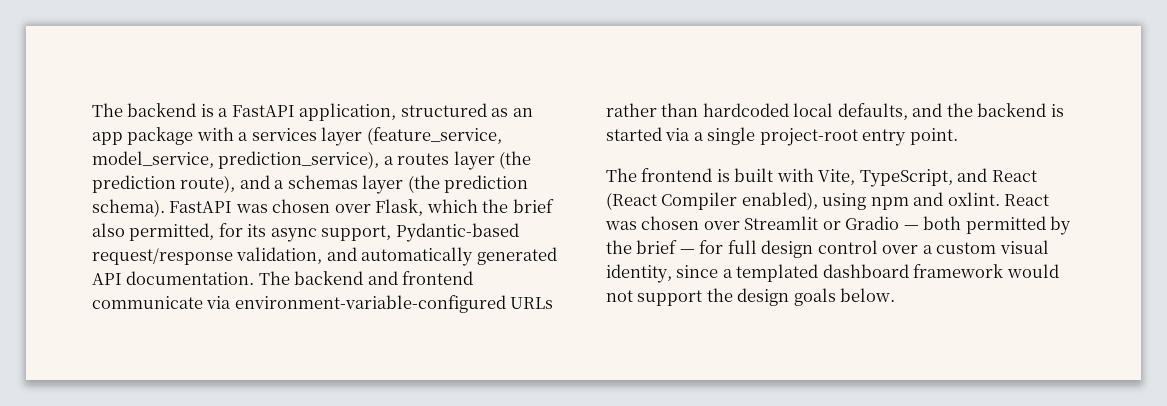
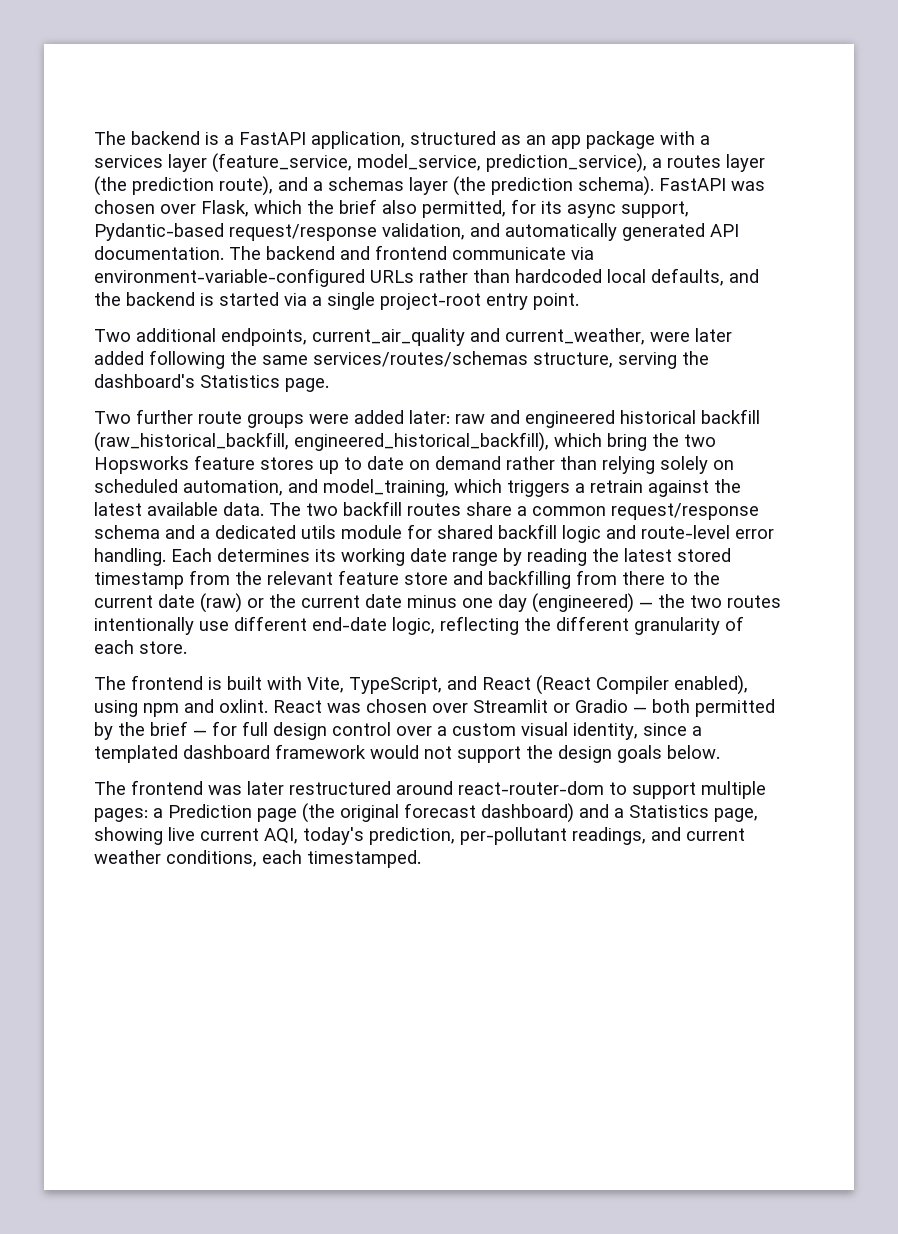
+ Two additional endpoints, current_air_quality and current_weather, were later added following the same services/routes/schemas structure, serving the dashboard's Statistics page.
+ Two further route groups were added later: raw and engineered historical backfill (raw_historical_backfill, engineered_historical_backfill), which bring the two Hopsworks feature stores up to date on demand rather than relying solely on scheduled automation, and model_training, which triggers a retrain against the latest available data. The two backfill routes share a common request/response schema and a dedicated utils module for shared backfill logic and route-level error handling. Each determines its working date range by reading the latest stored timestamp from the relevant feature store and backfilling from there to the current date (raw) or the current date minus one day (engineered) — the two routes intentionally use different end-date logic, reflecting the different granularity of each store.
+ The frontend was later restructured around react-router-dom to support multiple pages: a Prediction page (the original forecast dashboard) and a Statistics page, showing live current AQI, today's prediction, per-pollutant readings, and current weather conditions, each timestamped.

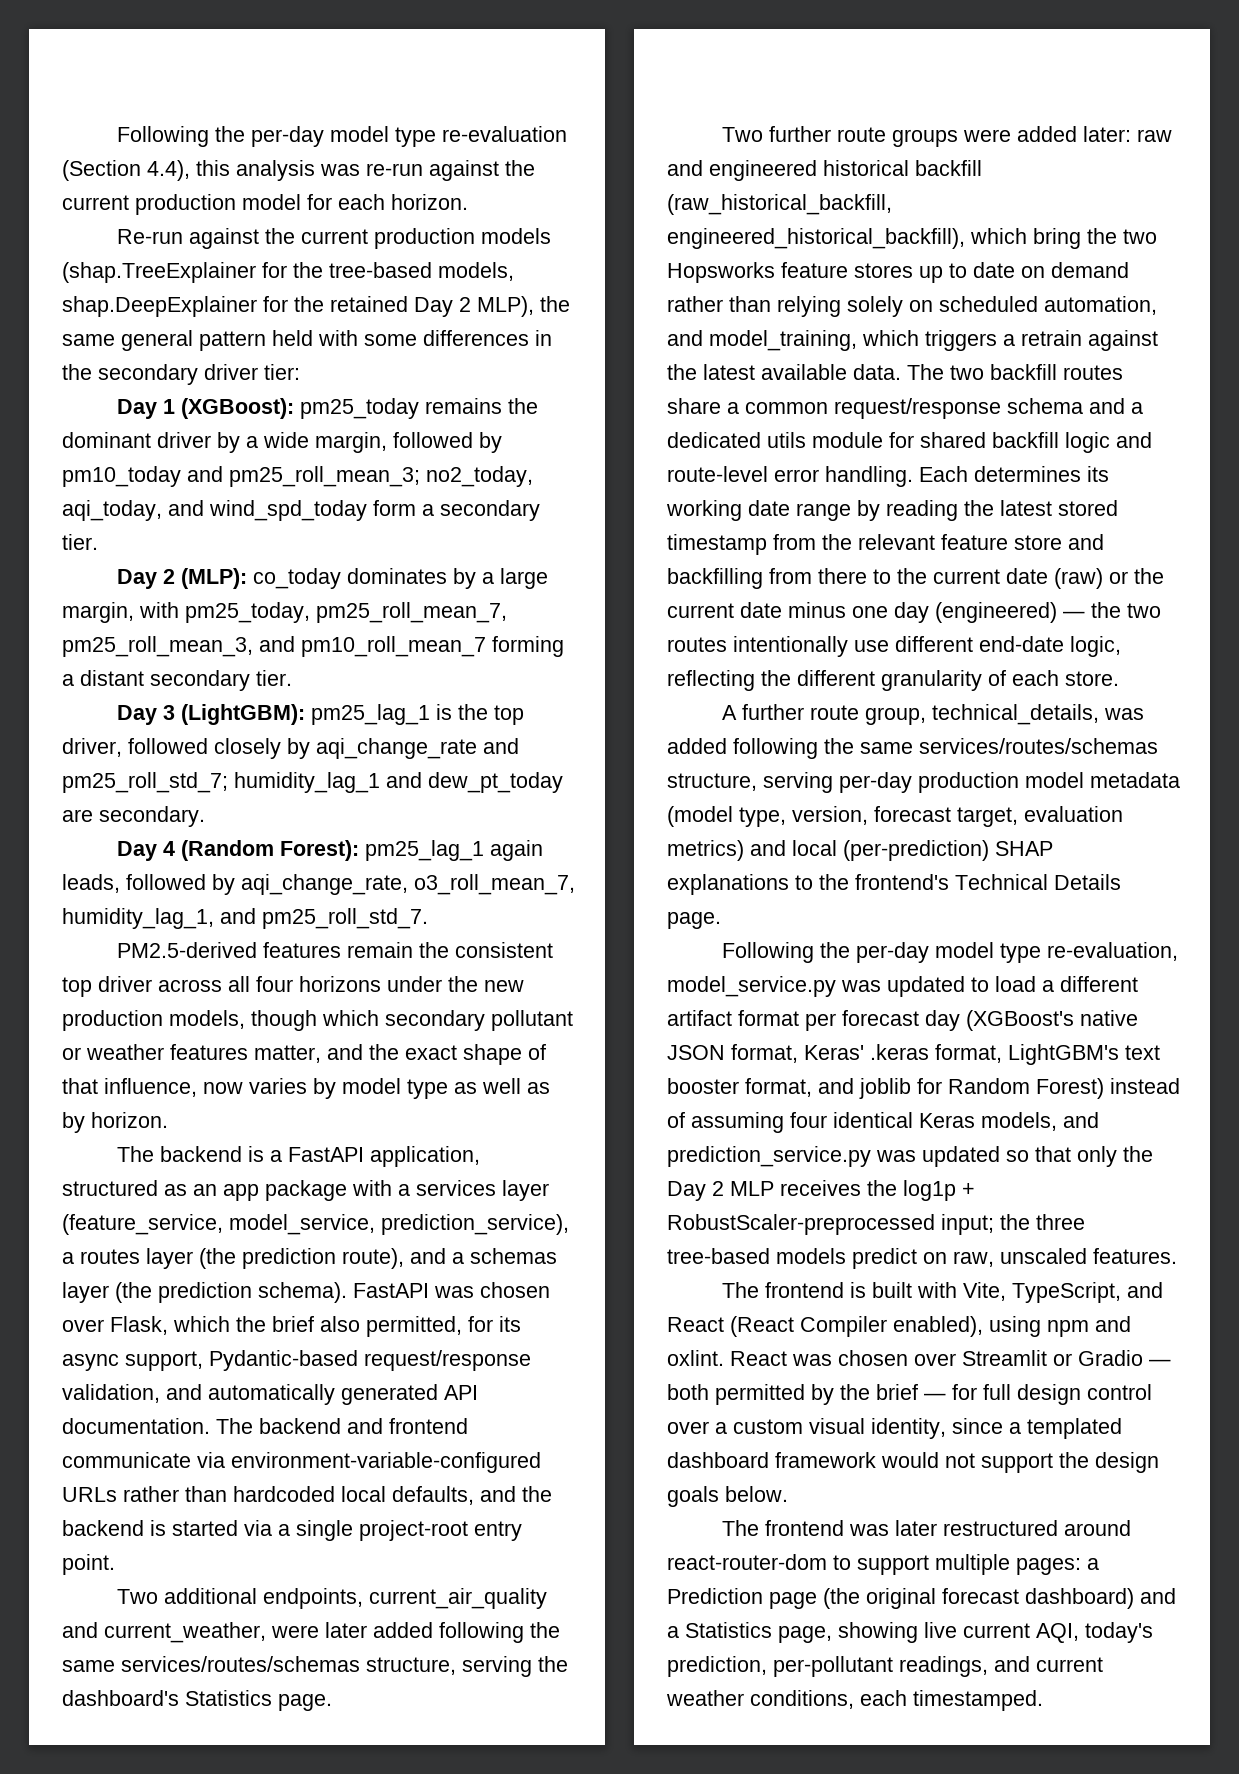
+ Following the per-day model type re-evaluation (Section 4.4), this analysis was re-run against the current production model for each horizon.
+ Re-run against the current production models (shap.TreeExplainer for the tree-based models, shap.DeepExplainer for the retained Day 2 MLP), the same general pattern held with some differences in the secondary driver tier:
+ Day 1 (XGBoost): pm25_today remains the dominant driver by a wide margin, followed by pm10_today and pm25_roll_mean_3; no2_today, aqi_today, and wind_spd_today form a secondary tier.
+ Day 2 (MLP): co_today dominates by a large margin, with pm25_today, pm25_roll_mean_7, pm25_roll_mean_3, and pm10_roll_mean_7 forming a distant secondary tier.
+ Day 3 (LightGBM): pm25_lag_1 is the top driver, followed closely by aqi_change_rate and pm25_roll_std_7; humidity_lag_1 and dew_pt_today are secondary.
+ Day 4 (Random Forest): pm25_lag_1 again leads, followed by aqi_change_rate, o3_roll_mean_7, humidity_lag_1, and pm25_roll_std_7.
+ PM2.5-derived features remain the consistent top driver across all four horizons under the new production models, though which secondary pollutant or weather features matter, and the exact shape of that influence, now varies by model type as well as by horizon.
+ A further route group, technical_details, was added following the same services/routes/schemas structure, serving per-day production model metadata (model type, version, forecast target, evaluation metrics) and local (per-prediction) SHAP explanations to the frontend's Technical Details page.
+ Following the per-day model type re-evaluation, model_service.py was updated to load a different artifact format per forecast day (XGBoost's native JSON format, Keras' .keras format, LightGBM's text booster format, and joblib for Random Forest) instead of assuming four identical Keras models, and prediction_service.py was updated so that only the Day 2 MLP receives the log1p + RobustScaler-preprocessed input; the three tree-based models predict on raw, unscaled features.

